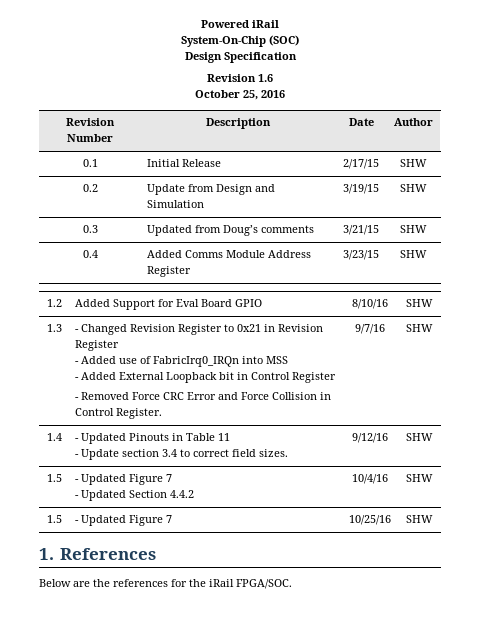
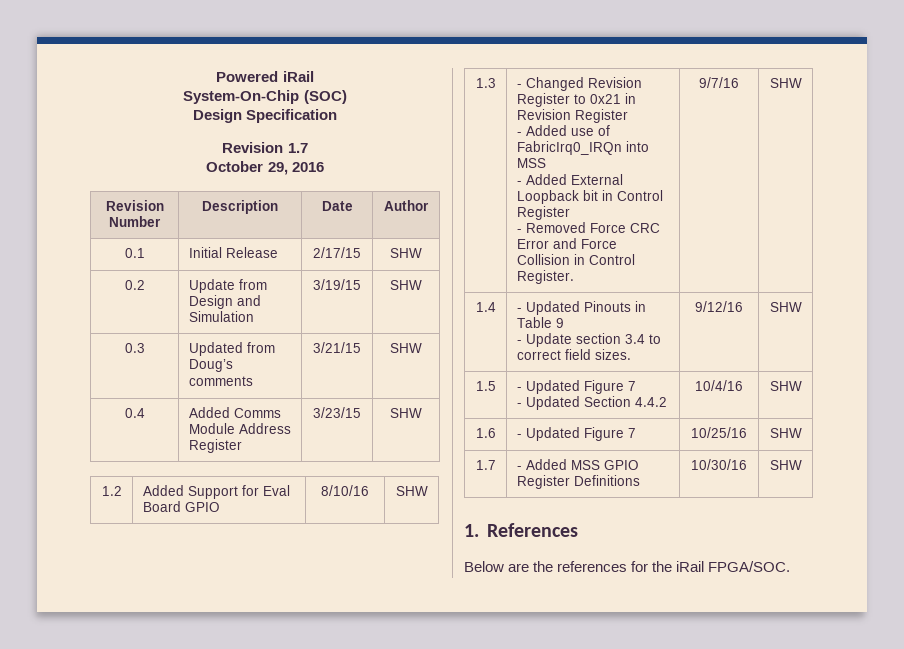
- Revision 1.6
+ Revision 1.7
- October 25, 2016
+ October 29, 2016
- 1.4 | - Updated Pinouts in Table 11
+ 1.4 | - Updated Pinouts in Table 9
- 1.5 | - Updated Figure 7 | 10/25/16 | SHW
+ 1.6 | - Updated Figure 7 | 10/25/16 | SHW
+ 1.7 | - Added MSS GPIO Register Definitions | 10/30/16 | SHW

